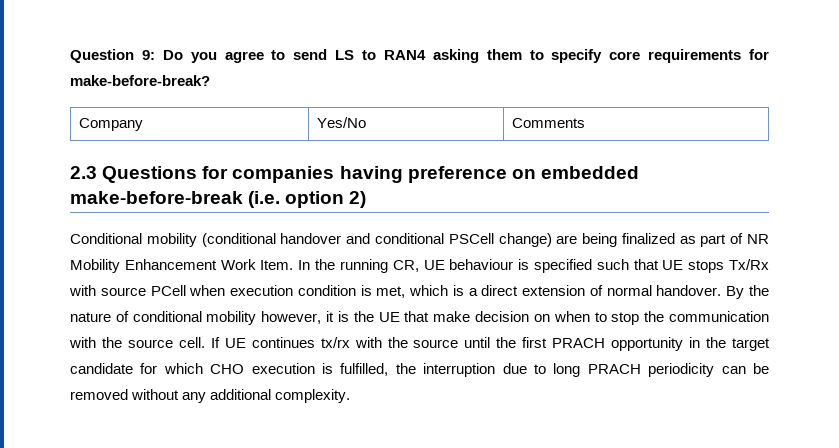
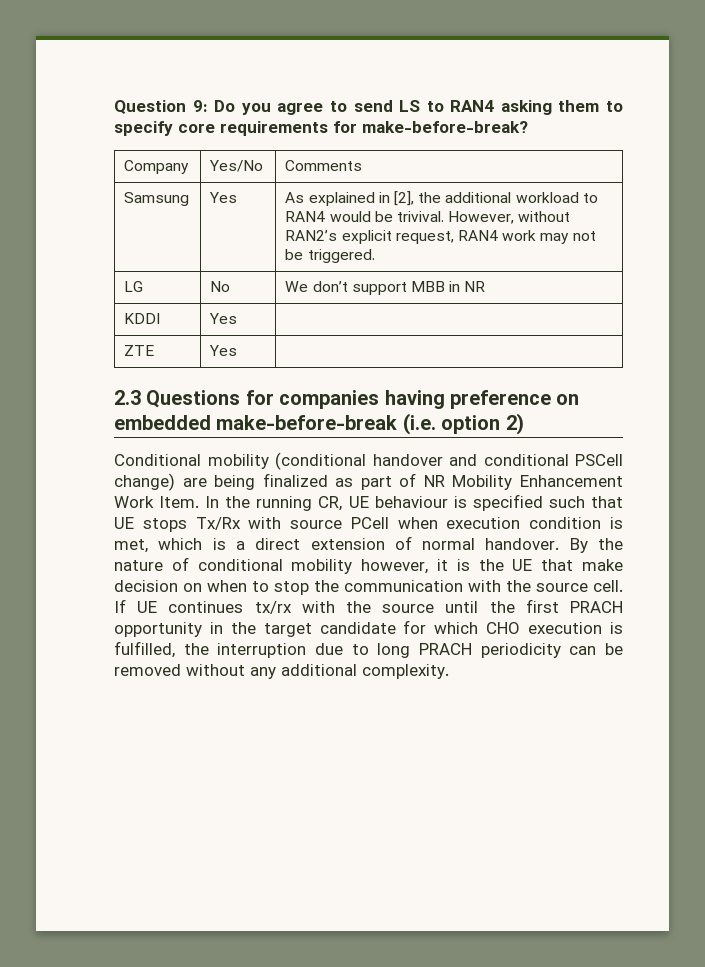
+ Samsung | Yes | As explained in [2], the additional workload to RAN4 would be trivival. However, without RAN2’s explicit request, RAN4 work may not be triggered.
+ LG | No | We don’t support MBB in NR
+ KDDI | Yes |
+ ZTE | Yes |

